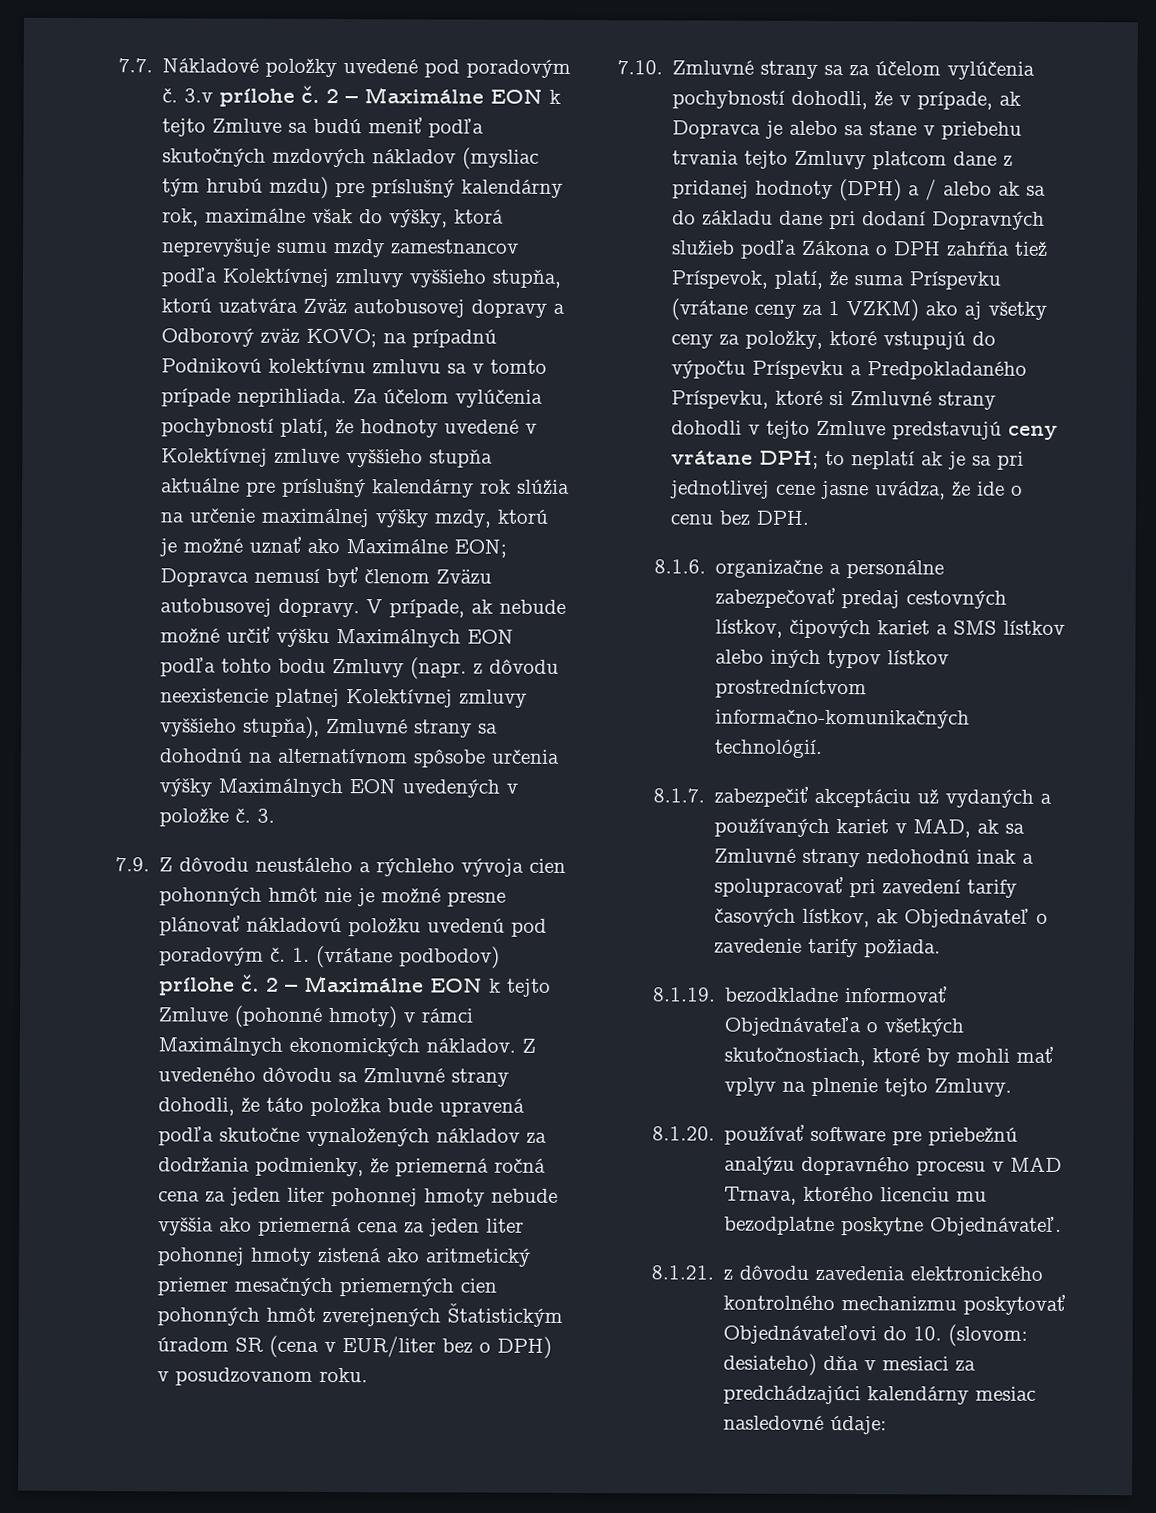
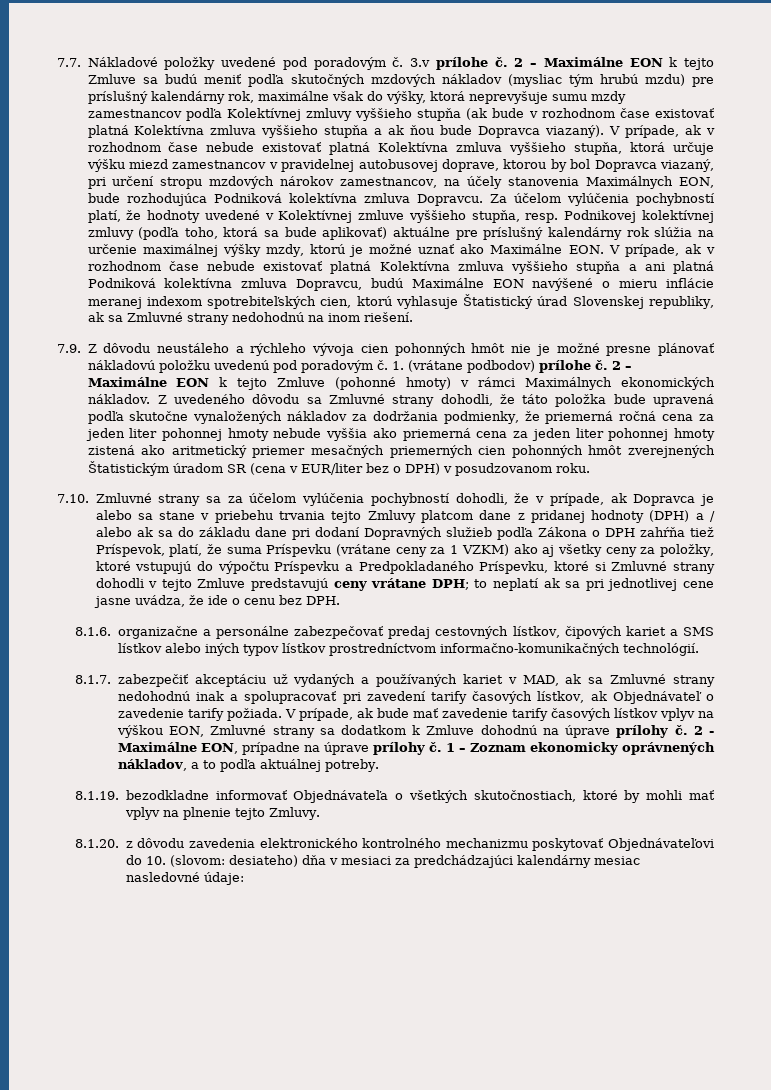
- 2 – Maximálne EON k tejto Zmluve sa budú meniť podľa skutočných mzdových nákladov (mysliac tým hrubú mzdu) pre príslušný kalendárny rok, maximálne však do výšky, ktorá neprevyšuje sumu mzdy zamestnancov podľa Kolektívnej zmluvy vyššieho stupňa, ktorú uzatvára Zväz autobusovej dopravy a Odborový zväz KOVO; na prípadnú Podnikovú kolektívnu zmluvu sa v tomto prípade neprihliada.
+ 2 – Maximálne EON k tejto Zmluve sa budú meniť podľa skutočných mzdových nákladov (mysliac tým hrubú mzdu) pre príslušný kalendárny rok, maximálne však do výšky, ktorá neprevyšuje sumu mzdy zamestnancov podľa Kolektívnej zmluvy vyššieho stupňa (ak bude v rozhodnom čase existovať platná Kolektívna zmluva vyššieho stupňa a ak ňou bude Dopravca viazaný). V prípade, ak v rozhodnom čase nebude existovať platná Kolektívna zmluva vyššieho stupňa, ktorá určuje výšku miezd zamestnancov v pravidelnej autobusovej doprave, ktorou by bol Dopravca viazaný, pri určení stropu mzdových nárokov zamestnancov, na účely stanovenia Maximálnych EON, bude rozhodujúca Podniková kolektívna zmluva Dopravcu.
- Za účelom vylúčenia pochybností platí, že hodnoty uvedené v Kolektívnej zmluve vyššieho stupňa aktuálne pre príslušný kalendárny rok slúžia na určenie maximálnej výšky mzdy, ktorú je možné uznať ako Maximálne EON; Dopravca nemusí byť členom Zväzu autobusovej dopravy. V prípade, ak nebude možné určiť výšku Maximálnych EON podľa tohto bodu Zmluvy (napr. z dôvodu neexistencie platnej Kolektívnej zmluvy vyššieho stupňa), Zmluvné strany sa dohodnú na alternatívnom spôsobe určenia výšky Maximálnych EON uvedených v položke č. 3.
+ Za účelom vylúčenia pochybností platí, že hodnoty uvedené v Kolektívnej zmluve vyššieho stupňa, resp. Podnikovej kolektívnej zmluvy (podľa toho, ktorá sa bude aplikovať) aktuálne pre príslušný kalendárny rok slúžia na určenie maximálnej výšky mzdy, ktorú je možné uznať ako Maximálne EON. V prípade, ak v rozhodnom čase nebude existovať platná Kolektívna zmluva vyššieho stupňa a ani platná Podniková kolektívna zmluva Dopravcu, budú Maximálne EON navýšené o mieru inflácie meranej indexom spotrebiteľských cien, ktorú vyhlasuje Štatistický úrad Slovenskej republiky, ak sa Zmluvné strany nedohodnú na inom riešení.
- to neplatí ak je sa pri jednotlivej cene jasne uvádza, že ide o cenu bez DPH.
+ to neplatí ak sa pri jednotlivej cene jasne uvádza, že ide o cenu bez DPH.
+ V prípade, ak bude mať zavedenie tarify časových lístkov vplyv na výškou EON, Zmluvné strany sa dodatkom k Zmluve dohodnú na úprave prílohy č. 2 - Maximálne EON, prípadne na úprave prílohy č. 1 – Zoznam ekonomicky oprávnených nákladov, a to podľa aktuálnej potreby.
- 8.1.20. používať software pre priebežnú analýzu dopravného procesu v MAD Trnava, ktorého licenciu mu bezodplatne poskytne Objednávateľ.
- 8.1.21. z dôvodu zavedenia elektronického kontrolného mechanizmu poskytovať Objednávateľovi do 10. (slovom: desiateho) dňa v mesiaci za predchádzajúci kalendárny mesiac nasledovné údaje:
+ 8.1.20. z dôvodu zavedenia elektronického kontrolného mechanizmu poskytovať Objednávateľovi do 10. (slovom: desiateho) dňa v mesiaci za predchádzajúci kalendárny mesiac nasledovné údaje:

